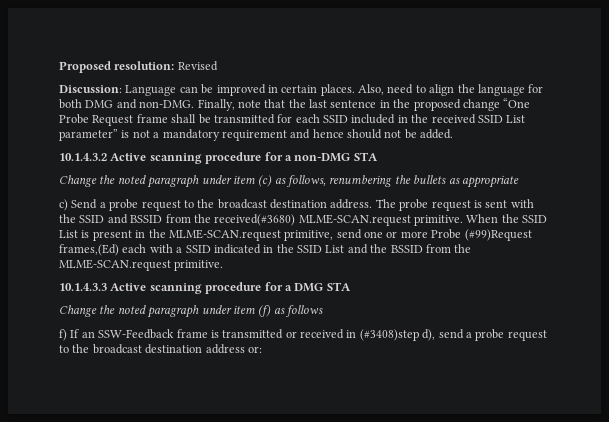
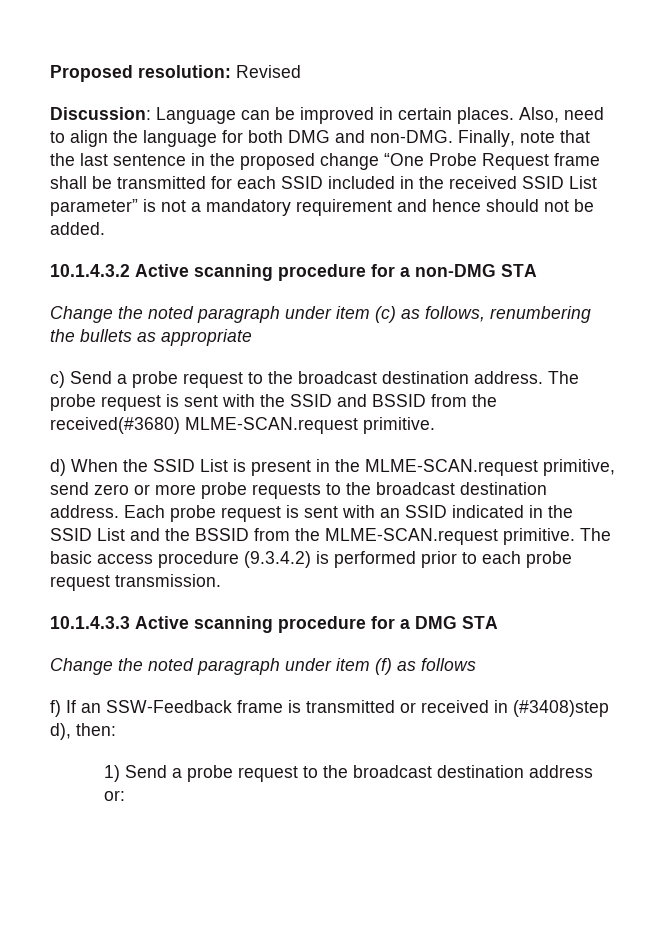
- The probe request is sent with the SSID and BSSID from the received(#3680) MLME-SCAN.request primitive. When the SSID List is present in the MLME-SCAN.request primitive, send one or more Probe (#99)Request frames,(Ed) each with a SSID indicated in the SSID List and the BSSID from the MLME-SCAN.request primitive.
+ The probe request is sent with the SSID and BSSID from the received(#3680) MLME-SCAN.request primitive.
+ d) When the SSID List is present in the MLME-SCAN.request primitive, send zero or more probe requests to the broadcast destination address. Each probe request is sent with an SSID indicated in the SSID List and the BSSID from the MLME-SCAN.request primitive. The basic access procedure (9.3.4.2) is performed prior to each probe request transmission.
- f) If an SSW-Feedback frame is transmitted or received in (#3408)step d), send a probe request to the broadcast destination address or:
+ f) If an SSW-Feedback frame is transmitted or received in (#3408)step d), then:
+ 1) Send a probe request to the broadcast destination address or:

